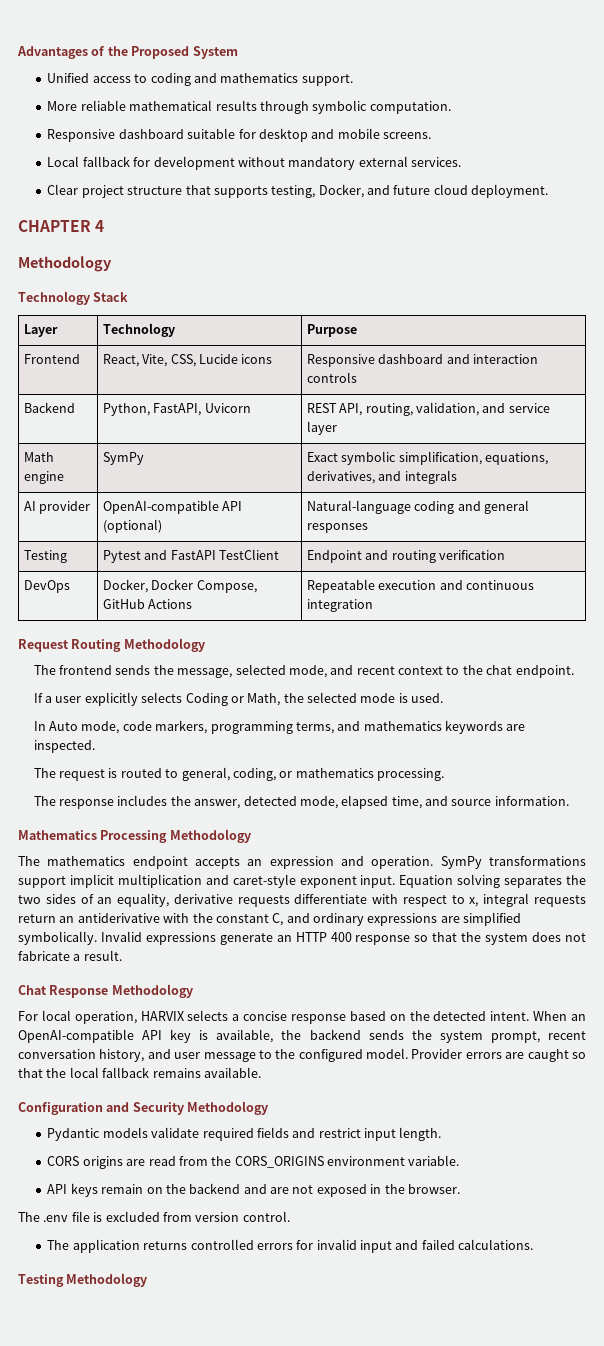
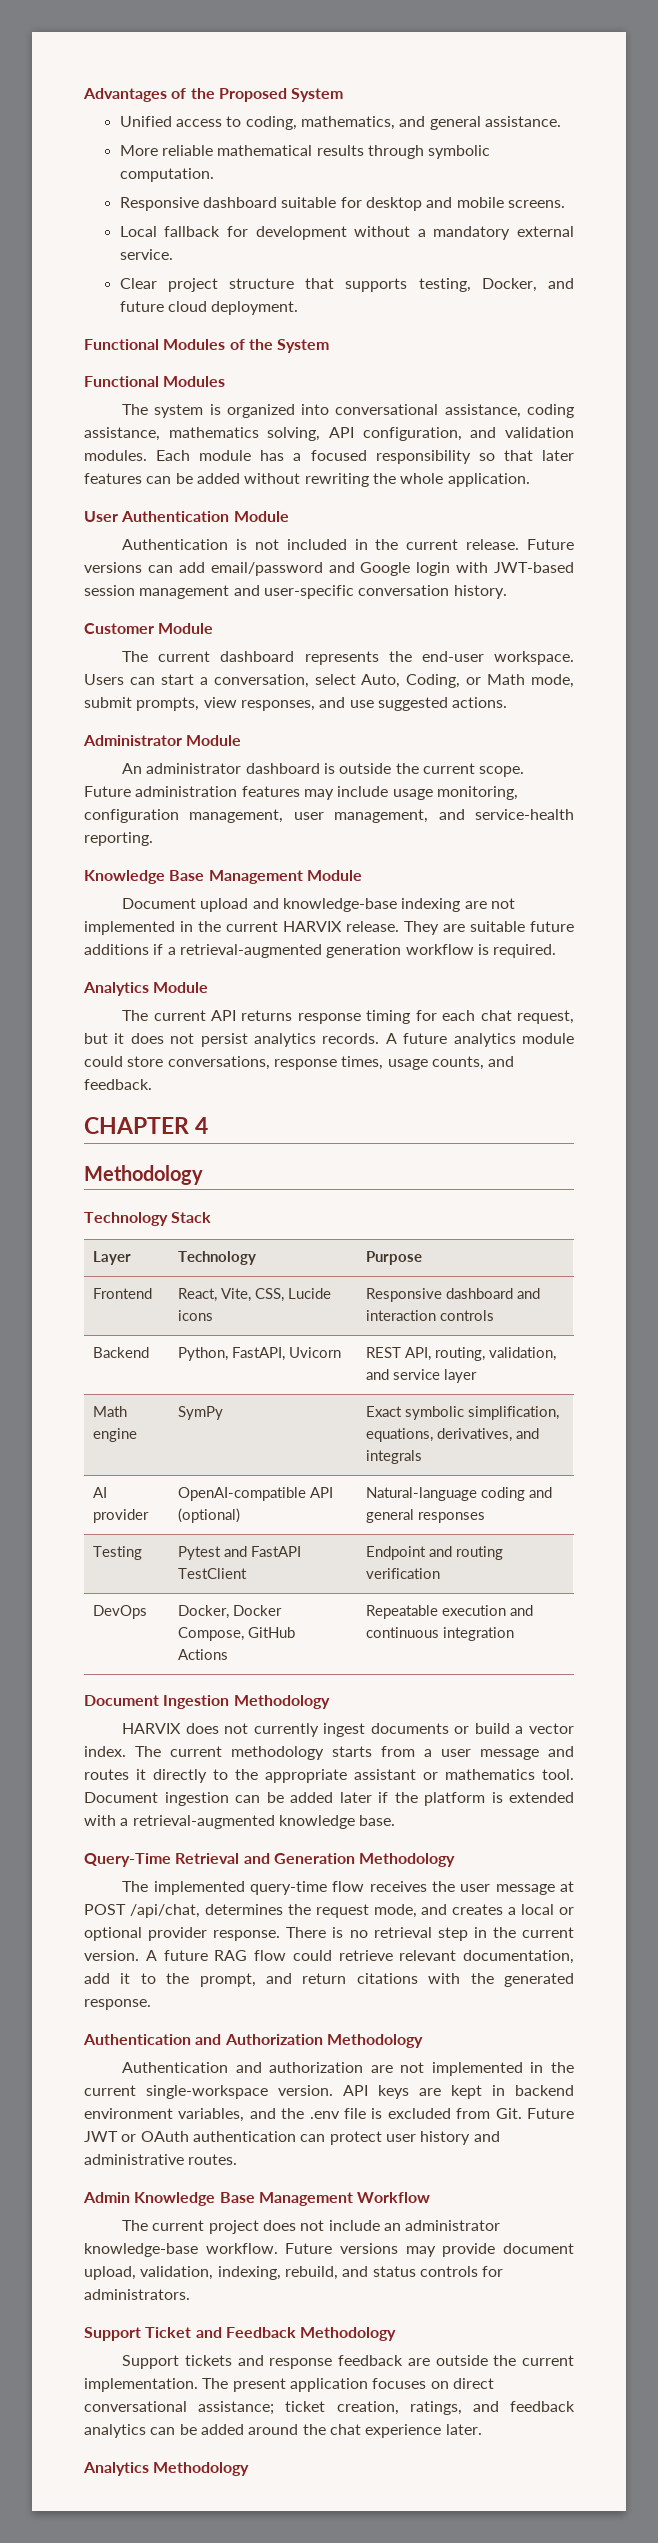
- Unified access to coding and mathematics support.
+ Unified access to coding, mathematics, and general assistance.
- Local fallback for development without mandatory external services.
+ Local fallback for development without a mandatory external service.
+ Functional Modules of the System
+ Functional Modules
+ The system is organized into conversational assistance, coding assistance, mathematics solving, API configuration, and validation modules. Each module has a focused responsibility so that later features can be added without rewriting the whole application.
+ User Authentication Module
+ Authentication is not included in the current release. Future versions can add email/password and Google login with JWT-based session management and user-specific conversation history.
+ Customer Module
+ The current dashboard represents the end-user workspace. Users can start a conversation, select Auto, Coding, or Math mode, submit prompts, view responses, and use suggested actions.
+ Administrator Module
+ An administrator dashboard is outside the current scope. Future administration features may include usage monitoring, configuration management, user management, and service-health reporting.
+ Knowledge Base Management Module
+ Document upload and knowledge-base indexing are not implemented in the current HARVIX release. They are suitable future additions if a retrieval-augmented generation workflow is required.
+ Analytics Module
+ The current API returns response timing for each chat request, but it does not persist analytics records. A future analytics module could store conversations, response times, usage counts, and feedback.
- Request Routing Methodology
- The frontend sends the message, selected mode, and recent context to the chat endpoint.
- If a user explicitly selects Coding or Math, the selected mode is used.
- In Auto mode, code markers, programming terms, and mathematics keywords are inspected.
- The request is routed to general, coding, or mathematics processing.
- The response includes the answer, detected mode, elapsed time, and source information.
- Mathematics Processing Methodology
- The mathematics endpoint accepts an expression and operation. SymPy transformations support implicit multiplication and caret-style exponent input. Equation solving separates the two sides of an equality, derivative requests differentiate with respect to x, integral requests return an antiderivative with the constant C, and ordinary expressions are simplified symbolically. Invalid expressions generate an HTTP 400 response so that the system does not fabricate a result.
- Chat Response Methodology
- For local operation, HARVIX selects a concise response based on the detected intent. When an OpenAI-compatible API key is available, the backend sends the system prompt, recent conversation history, and user message to the configured model. Provider errors are caught so that the local fallback remains available.
- Configuration and Security Methodology
- Pydantic models validate required fields and restrict input length.
- CORS origins are read from the CORS_ORIGINS environment variable.
- API keys remain on the backend and are not exposed in the browser.
- The .env file is excluded from version control.
- The application returns controlled errors for invalid input and failed calculations.
- Testing Methodology
+ Document Ingestion Methodology
+ HARVIX does not currently ingest documents or build a vector index. The current methodology starts from a user message and routes it directly to the appropriate assistant or mathematics tool. Document ingestion can be added later if the platform is extended with a retrieval-augmented knowledge base.
+ Query-Time Retrieval and Generation Methodology
+ The implemented query-time flow receives the user message at POST /api/chat, determines the request mode, and creates a local or optional provider response. There is no retrieval step in the current version. A future RAG flow could retrieve relevant documentation, add it to the prompt, and return citations with the generated response.
+ Authentication and Authorization Methodology
+ Authentication and authorization are not implemented in the current single-workspace version. API keys are kept in backend environment variables, and the .env file is excluded from Git. Future JWT or OAuth authentication can protect user history and administrative routes.
+ Admin Knowledge Base Management Workflow
+ The current project does not include an administrator knowledge-base workflow. Future versions may provide document upload, validation, indexing, rebuild, and status controls for administrators.
+ Support Ticket and Feedback Methodology
+ Support tickets and response feedback are outside the current implementation. The present application focuses on direct conversational assistance; ticket creation, ratings, and feedback analytics can be added around the chat experience later.
+ Analytics Methodology

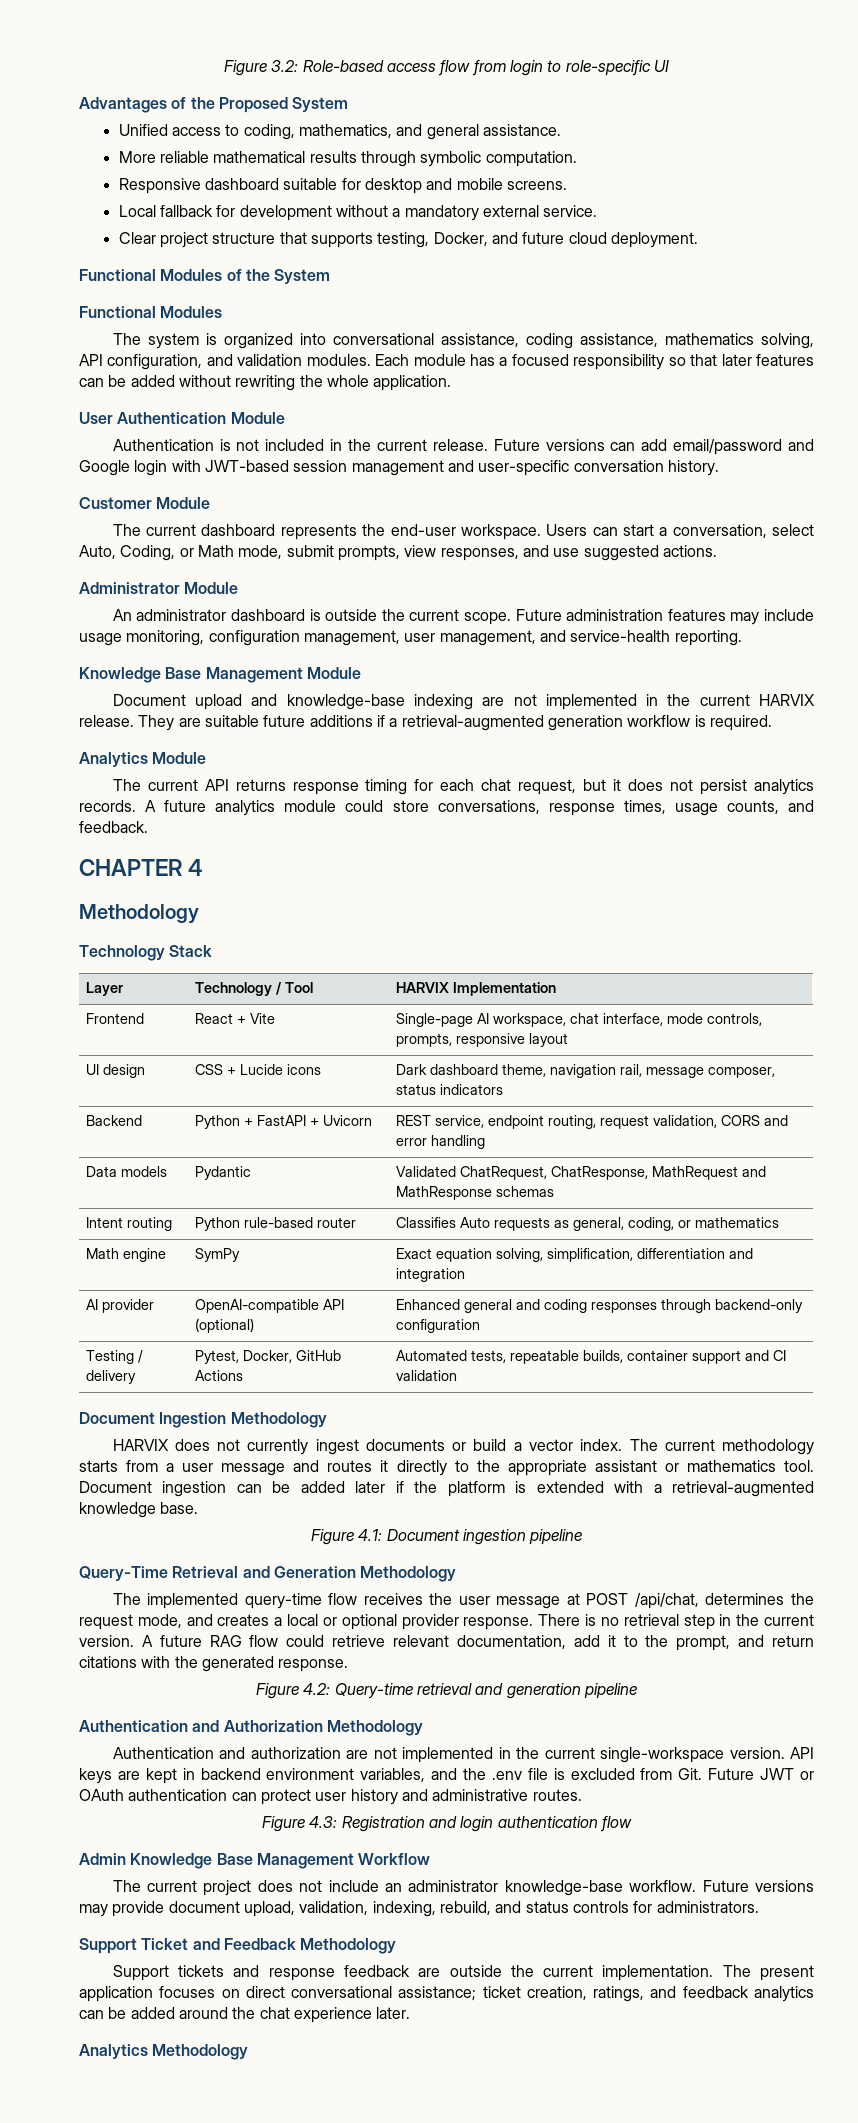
+ Figure 3.2: Role-based access flow from login to role-specific UI
- Layer | Technology | Purpose
- Frontend | React, Vite, CSS, Lucide icons | Responsive dashboard and interaction controls
- Backend | Python, FastAPI, Uvicorn | REST API, routing, validation, and service layer
- Math engine | SymPy | Exact symbolic simplification, equations, derivatives, and integrals
+ Layer | Technology / Tool | HARVIX Implementation
+ Frontend | React + Vite | Single-page AI workspace, chat interface, mode controls, prompts, responsive layout
+ UI design | CSS + Lucide icons | Dark dashboard theme, navigation rail, message composer, status indicators
+ Backend | Python + FastAPI + Uvicorn | REST service, endpoint routing, request validation, CORS and error handling
+ Data models | Pydantic | Validated ChatRequest, ChatResponse, MathRequest and MathResponse schemas
+ Intent routing | Python rule-based router | Classifies Auto requests as general, coding, or mathematics
+ Math engine | SymPy | Exact equation solving, simplification, differentiation and integration
- AI provider | OpenAI-compatible API (optional) | Natural-language coding and general responses
- Testing | Pytest and FastAPI TestClient | Endpoint and routing verification
- DevOps | Docker, Docker Compose, GitHub Actions | Repeatable execution and continuous integration
+ AI provider | OpenAI-compatible API (optional) | Enhanced general and coding responses through backend-only configuration
+ Testing / delivery | Pytest, Docker, GitHub Actions | Automated tests, repeatable builds, container support and CI validation
+ Figure 4.1: Document ingestion pipeline
+ Figure 4.2: Query-time retrieval and generation pipeline
+ Figure 4.3: Registration and login authentication flow

